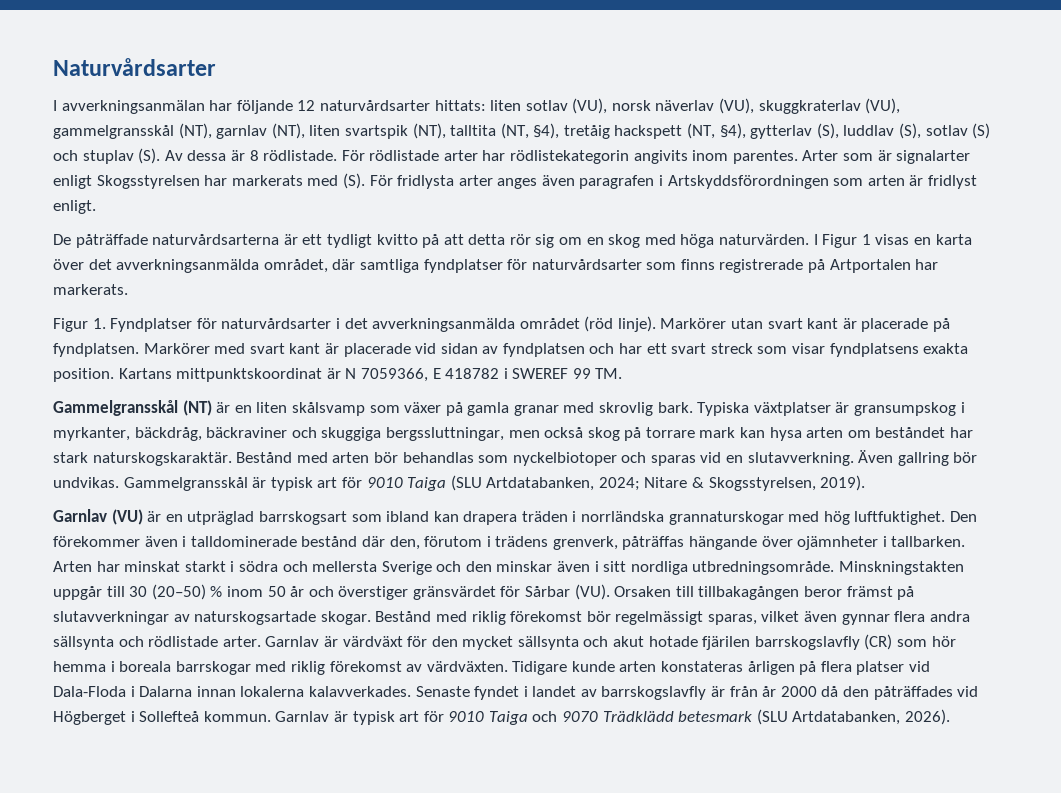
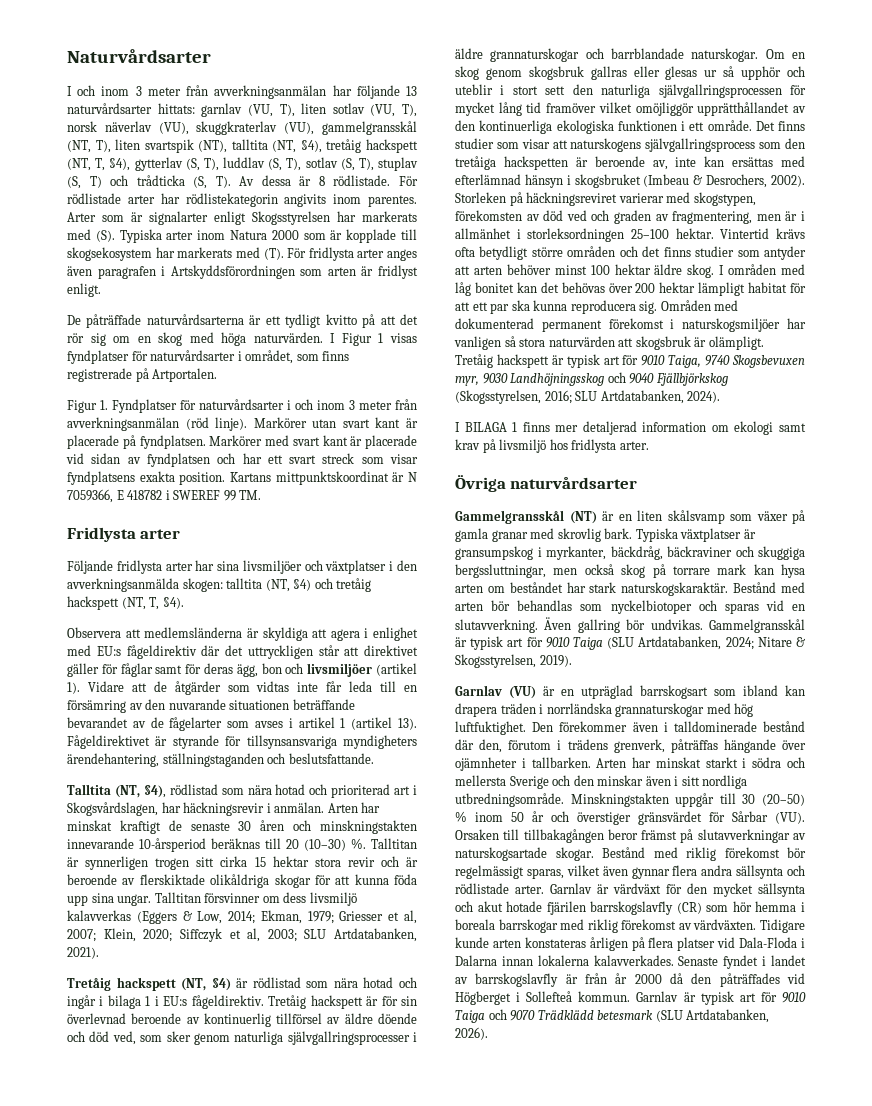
- I avverkningsanmälan har följande 12 naturvårdsarter hittats: liten sotlav (VU), norsk näverlav (VU), skuggkraterlav (VU), gammelgransskål (NT), garnlav (NT), liten svartspik (NT), talltita (NT, §4), tretåig hackspett (NT, §4), gytterlav (S), luddlav (S), sotlav (S) och stuplav (S). Av dessa är 8 rödlistade.
+ I och inom 3 meter från avverkningsanmälan har följande 13 naturvårdsarter hittats: garnlav (VU, T), liten sotlav (VU, T), norsk näverlav (VU), skuggkraterlav (VU), gammelgransskål (NT, T), liten svartspik (NT), talltita (NT, §4), tretåig hackspett (NT, T, §4), gytterlav (S, T), luddlav (S, T), sotlav (S, T), stuplav (S, T) och trådticka (S, T). Av dessa är 8 rödlistade.
- Arter som är signalarter enligt Skogsstyrelsen har markerats med (S). För fridlysta arter anges även paragrafen i Artskyddsförordningen som arten är fridlyst enligt.
+ Arter som är signalarter enligt Skogsstyrelsen har markerats med (S). Typiska arter inom Natura 2000 som är kopplade till skogsekosystem har markerats med (T). För fridlysta arter anges även paragrafen i Artskyddsförordningen som arten är fridlyst enligt.
- De påträffade naturvårdsarterna är ett tydligt kvitto på att detta rör sig om en skog med höga naturvärden.
+ De påträffade naturvårdsarterna är ett tydligt kvitto på att det rör sig om en skog med höga naturvärden.
- I Figur 1 visas en karta över det avverkningsanmälda området, där samtliga fyndplatser för naturvårdsarter som finns registrerade på Artportalen har markerats.
+ I Figur 1 visas fyndplatser för naturvårdsarter i området, som finns registrerade på Artportalen.
- Figur 1. Fyndplatser för naturvårdsarter i det avverkningsanmälda området (röd linje).
+ Figur 1. Fyndplatser för naturvårdsarter i och inom 3 meter från avverkningsanmälan (röd linje).
+ Fridlysta arter
+ Följande fridlysta arter har sina livsmiljöer och växtplatser i den avverkningsanmälda skogen: talltita (NT, §4) och tretåig hackspett (NT, T, §4).
+ Observera att medlemsländerna är skyldiga att agera i enlighet med EU:s fågeldirektiv där det uttryckligen står att direktivet gäller för fåglar samt för deras ägg, bon och livsmiljöer (artikel 1). Vidare att de åtgärder som vidtas inte får leda till en försämring av den nuvarande situationen beträffande bevarandet av de fågelarter som avses i artikel 1 (artikel 13). Fågeldirektivet är styrande för tillsynsansvariga myndigheters ärendehantering, ställningstaganden och beslutsfattande.
+ Talltita (NT, §4), rödlistad som nära hotad och prioriterad art i Skogsvårdslagen, har häckningsrevir i anmälan. Arten har minskat kraftigt de senaste 30 åren och minskningstakten innevarande 10-årsperiod beräknas till 20 (10–30) %. Talltitan är synnerligen trogen sitt cirka 15 hektar stora revir och är beroende av flerskiktade olikåldriga skogar för att kunna föda upp sina ungar. Talltitan försvinner om dess livsmiljö kalavverkas (Eggers & Low, 2014; Ekman, 1979; Griesser et al, 2007; Klein, 2020; Siffczyk et al, 2003; SLU Artdatabanken, 2021).
+ Tretåig hackspett (NT, §4) är rödlistad som nära hotad och ingår i bilaga 1 i EU:s fågeldirektiv. Tretåig hackspett är för sin överlevnad beroende av kontinuerlig tillförsel av äldre döende och död ved, som sker genom naturliga självgallringsprocesser i äldre grannaturskogar och barrblandade naturskogar. Om en skog genom skogsbruk gallras eller glesas ur så upphör och uteblir i stort sett den naturliga självgallringsprocessen för mycket lång tid framöver vilket omöjliggör upprätthållandet av den kontinuerliga ekologiska funktionen i ett område. Det finns studier som visar att naturskogens självgallringsprocess som den tretåiga hackspetten är beroende av, inte kan ersättas med efterlämnad hänsyn i skogsbruket (Imbeau & Desrochers, 2002). Storleken på häckningsreviret varierar med skogstypen, förekomsten av död ved och graden av fragmentering, men är i allmänhet i storleksordningen 25–100 hektar. Vintertid krävs ofta betydligt större områden och det finns studier som antyder att arten behöver minst 100 hektar äldre skog. I områden med låg bonitet kan det behövas över 200 hektar lämpligt habitat för att ett par ska kunna reproducera sig. Områden med dokumenterad permanent förekomst i naturskogsmiljöer har vanligen så stora naturvärden att skogsbruk är olämpligt. Tretåig hackspett är typisk art för 9010 Taiga, 9740 Skogsbevuxen myr, 9030 Landhöjningsskog och 9040 Fjällbjörkskog (Skogsstyrelsen, 2016; SLU Artdatabanken, 2024).
+ I BILAGA 1 finns mer detaljerad information om ekologi samt krav på livsmiljö hos fridlysta arter.
+ Övriga naturvårdsarter

